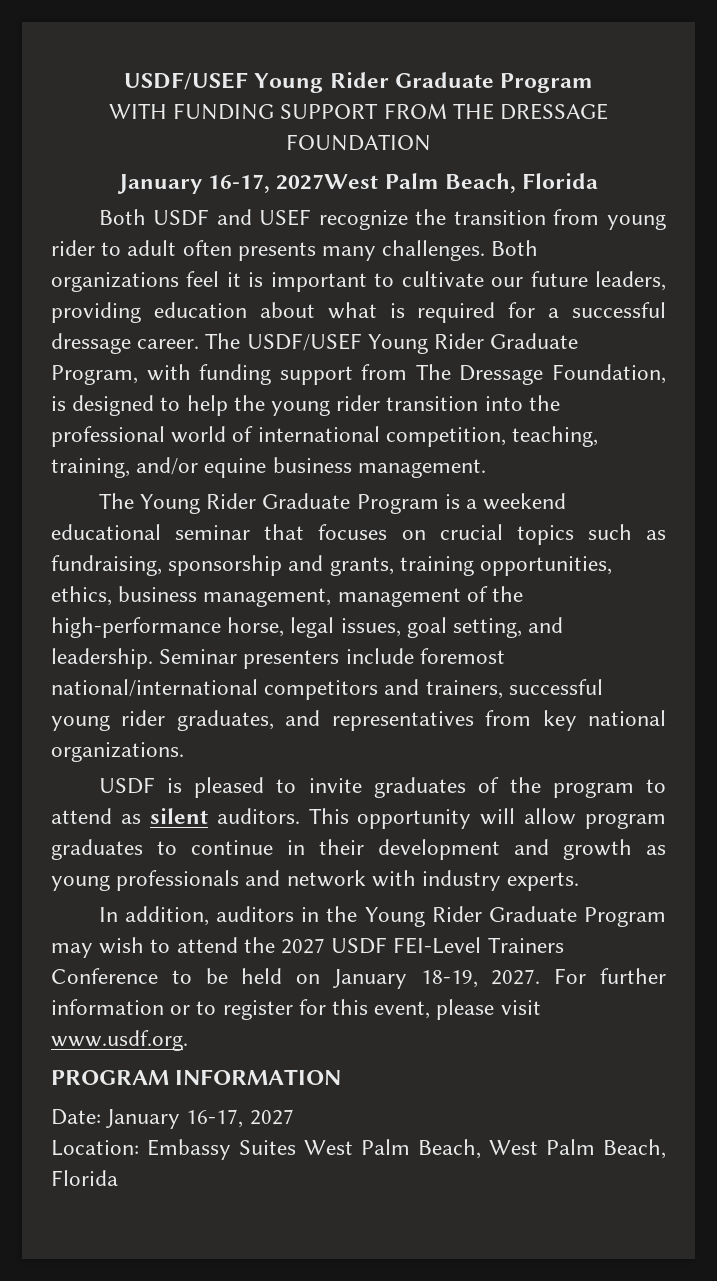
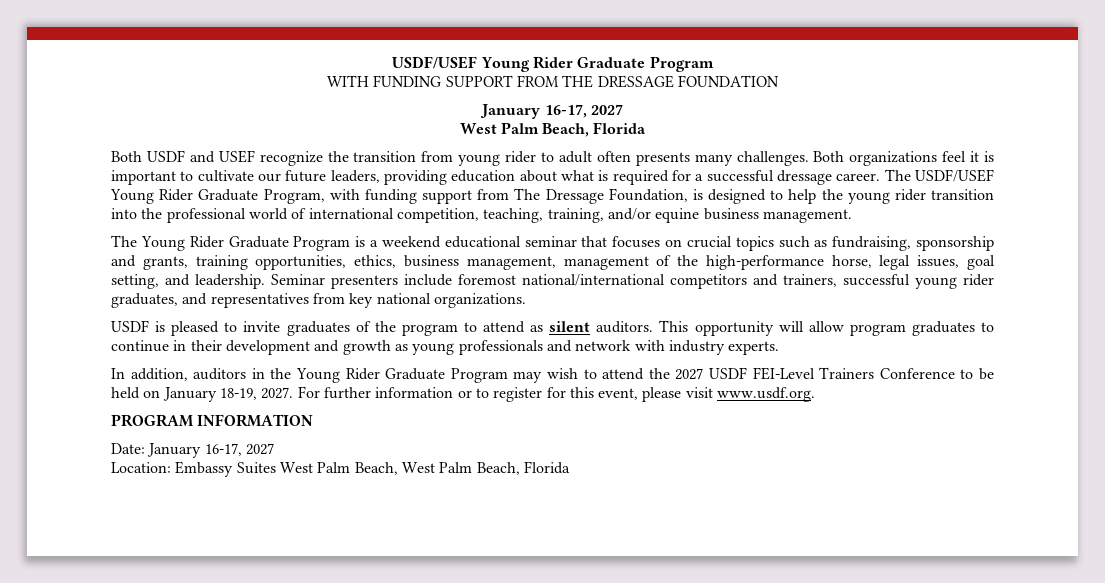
  WITH FUNDING SUPPORT FROM THE DRESSAGE FOUNDATION
- January 16-17, 2027West Palm Beach, Florida
+ January 16-17, 2027
+ West Palm Beach, Florida

